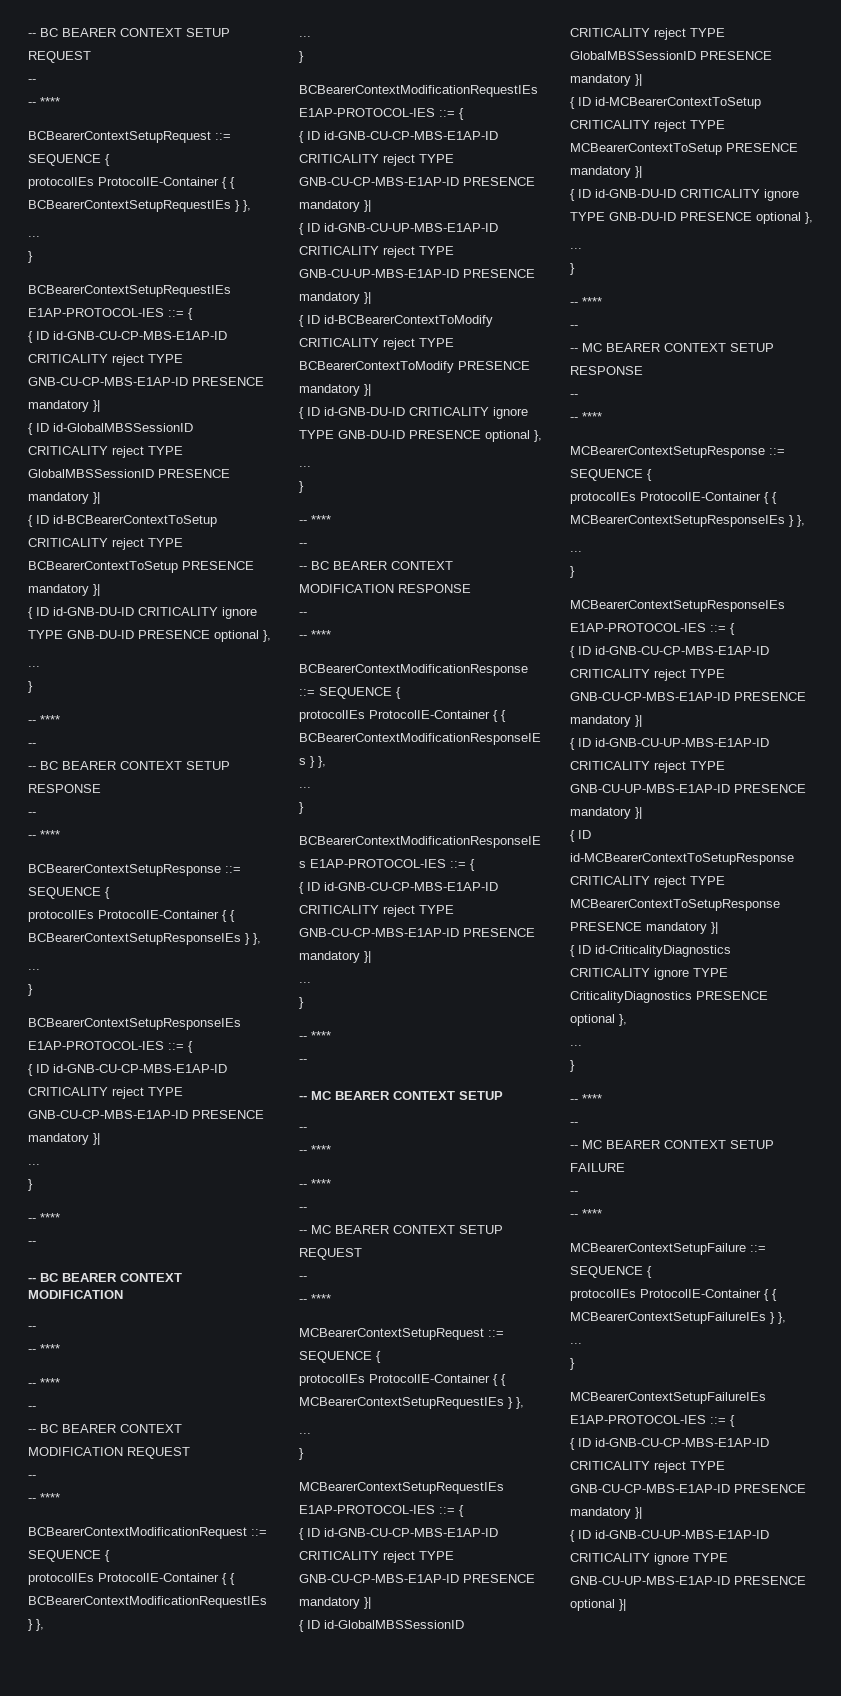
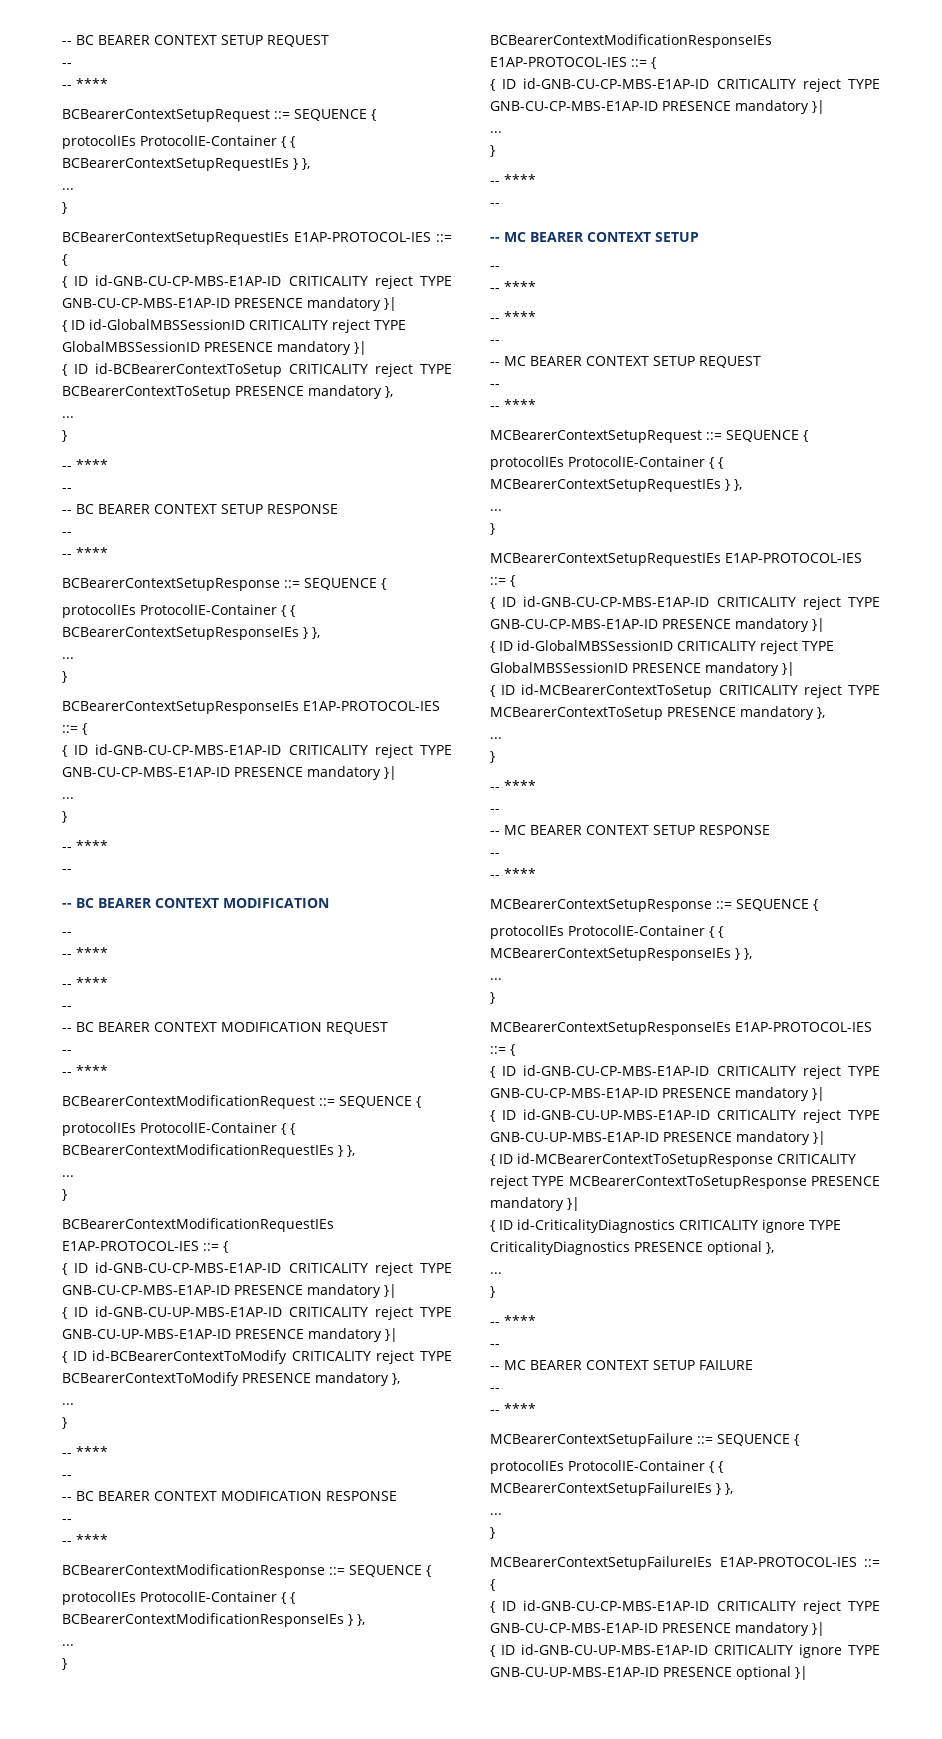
- { ID id-BCBearerContextToSetup CRITICALITY reject TYPE BCBearerContextToSetup PRESENCE mandatory }|
- { ID id-GNB-DU-ID CRITICALITY ignore TYPE GNB-DU-ID PRESENCE optional },
+ { ID id-BCBearerContextToSetup CRITICALITY reject TYPE BCBearerContextToSetup PRESENCE mandatory },
- { ID id-BCBearerContextToModify CRITICALITY reject TYPE BCBearerContextToModify PRESENCE mandatory }|
- { ID id-GNB-DU-ID CRITICALITY ignore TYPE GNB-DU-ID PRESENCE optional },
+ { ID id-BCBearerContextToModify CRITICALITY reject TYPE BCBearerContextToModify PRESENCE mandatory },
- { ID id-MCBearerContextToSetup CRITICALITY reject TYPE MCBearerContextToSetup PRESENCE mandatory }|
- { ID id-GNB-DU-ID CRITICALITY ignore TYPE GNB-DU-ID PRESENCE optional },
+ { ID id-MCBearerContextToSetup CRITICALITY reject TYPE MCBearerContextToSetup PRESENCE mandatory },

